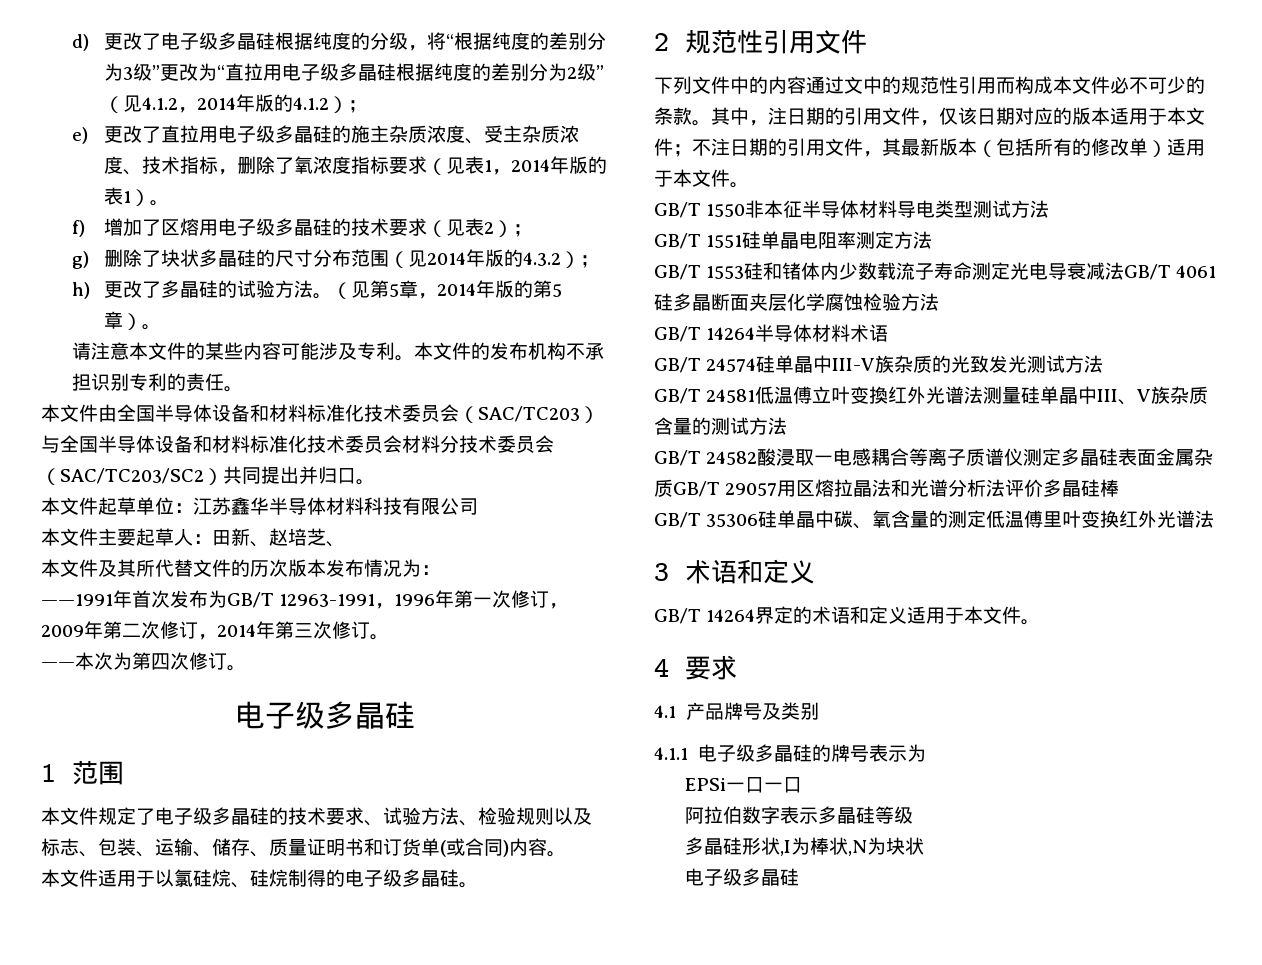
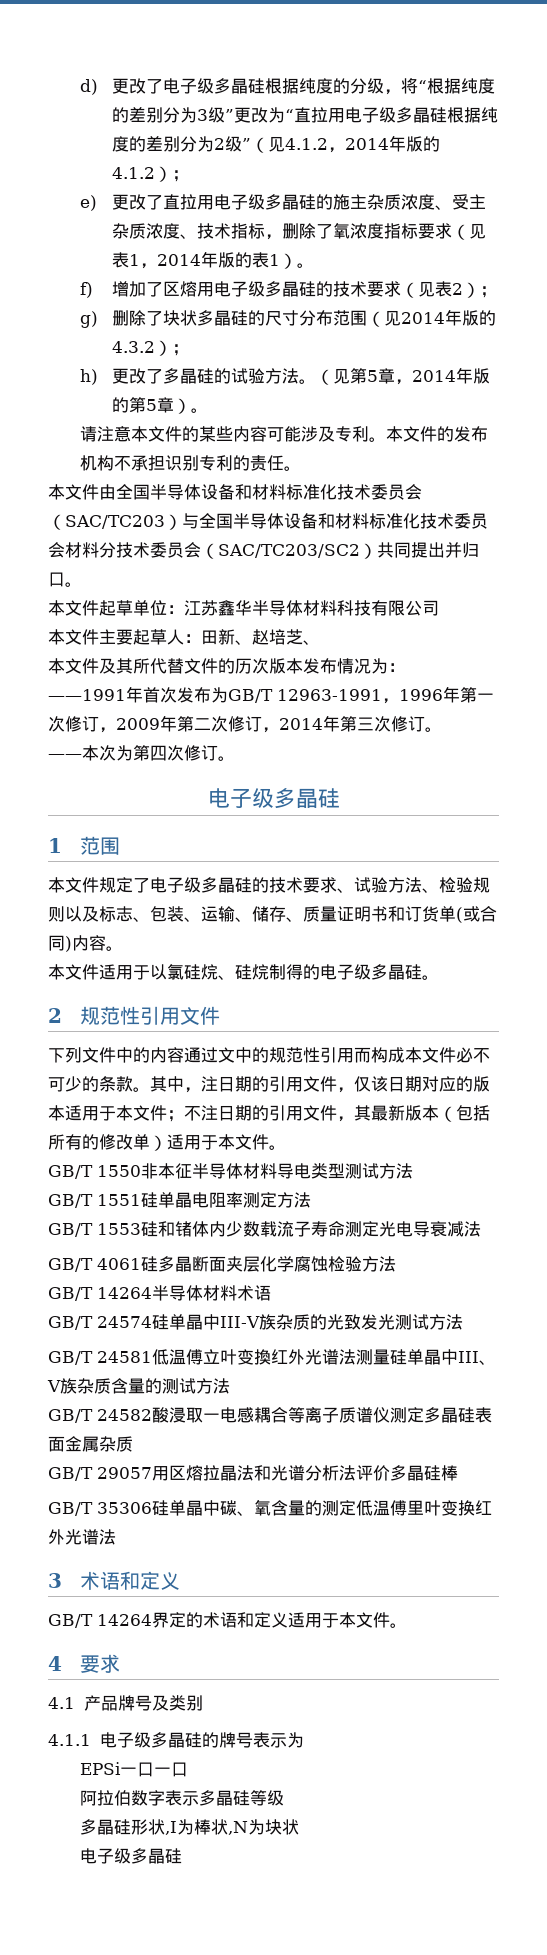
- GB/T 1553硅和锗体内少数载流子寿命测定光电导衰减法GB/T 4061硅多晶断面夹层化学腐蚀检验方法
+ GB/T 1553硅和锗体内少数载流子寿命测定光电导衰减法
+ GB/T 4061硅多晶断面夹层化学腐蚀检验方法
- GB/T 24582酸浸取一电感耦合等离子质谱仪测定多晶硅表面金属杂质GB/T 29057用区熔拉晶法和光谱分析法评价多晶硅棒
+ GB/T 24582酸浸取一电感耦合等离子质谱仪测定多晶硅表面金属杂质
+ GB/T 29057用区熔拉晶法和光谱分析法评价多晶硅棒

